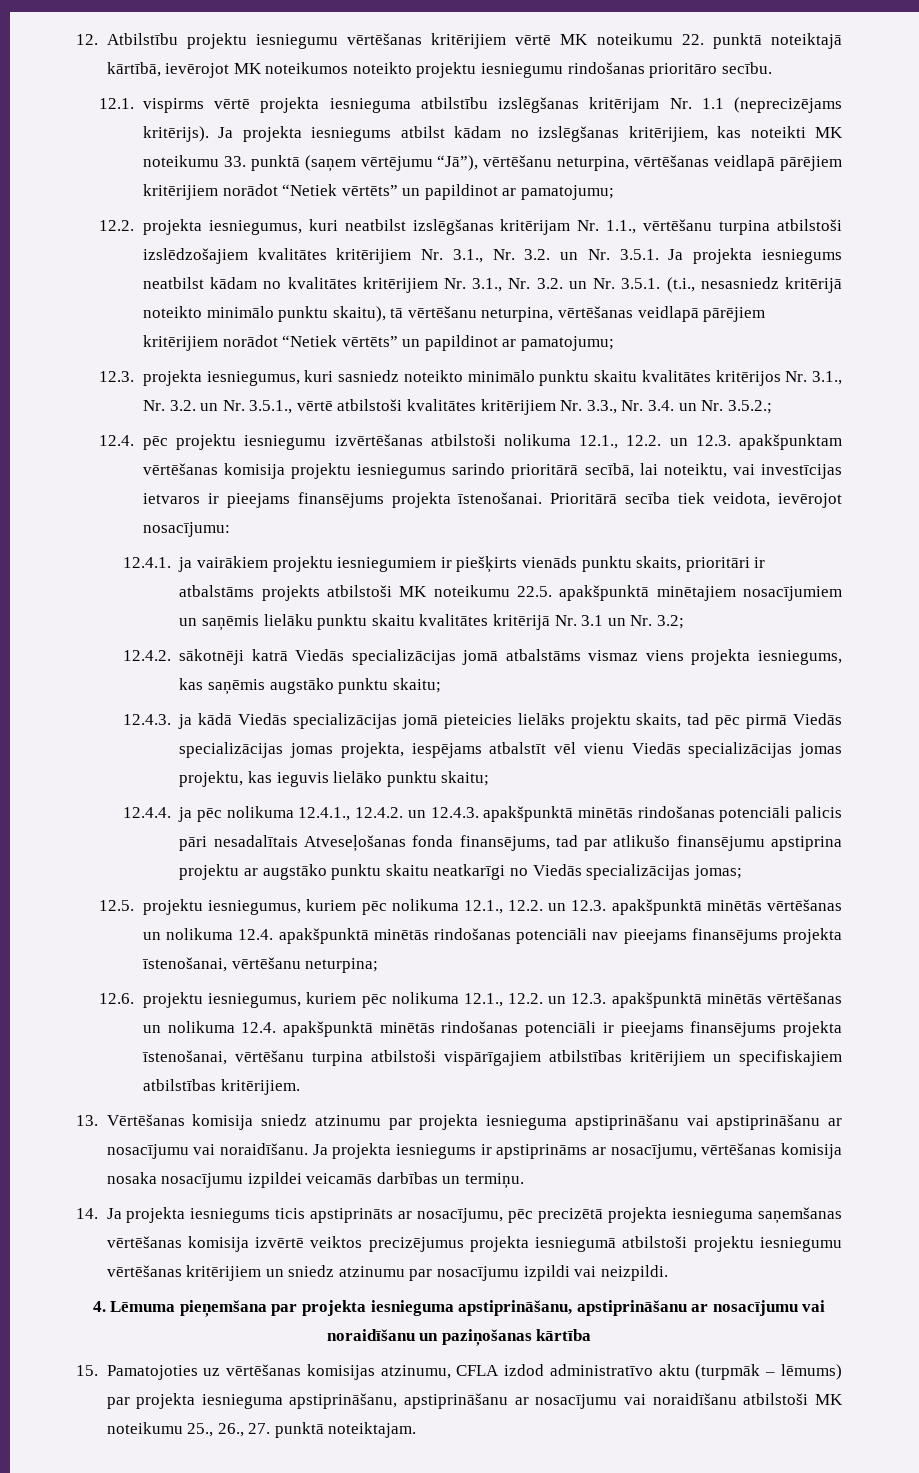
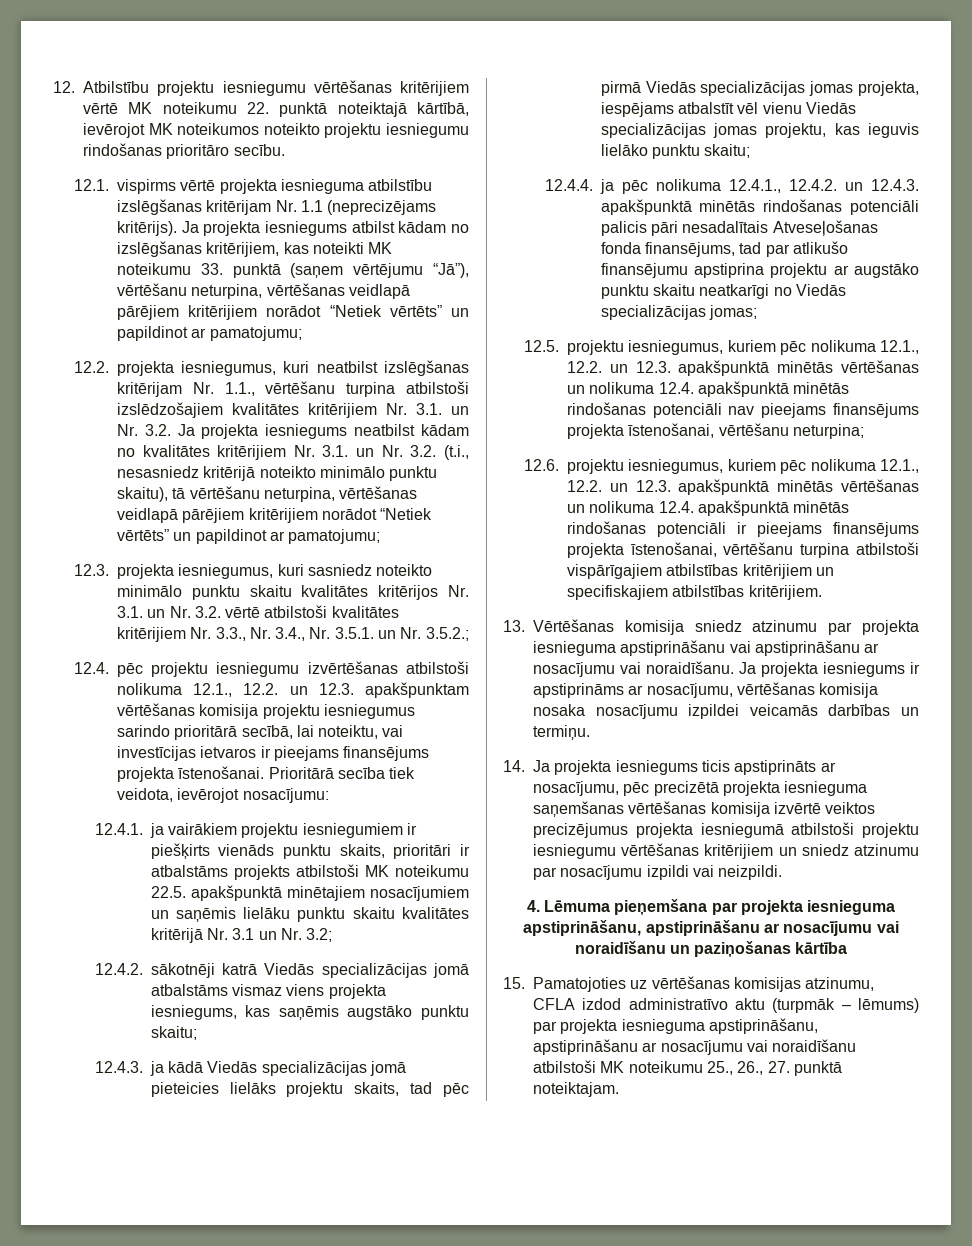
- 12.2. projekta iesniegumus, kuri neatbilst izslēgšanas kritērijam Nr. 1.1., vērtēšanu turpina atbilstoši izslēdzošajiem kvalitātes kritērijiem Nr. 3.1., Nr. 3.2. un Nr. 3.5.1. Ja projekta iesniegums neatbilst kādam no kvalitātes kritērijiem Nr. 3.1., Nr. 3.2. un Nr. 3.5.1. (t.i., nesasniedz kritērijā noteikto minimālo punktu skaitu), tā vērtēšanu neturpina, vērtēšanas veidlapā pārējiem kritērijiem norādot “Netiek vērtēts” un papildinot ar pamatojumu;
+ 12.2. projekta iesniegumus, kuri neatbilst izslēgšanas kritērijam Nr. 1.1., vērtēšanu turpina atbilstoši izslēdzošajiem kvalitātes kritērijiem Nr. 3.1. un Nr. 3.2. Ja projekta iesniegums neatbilst kādam no kvalitātes kritērijiem Nr. 3.1. un Nr. 3.2. (t.i., nesasniedz kritērijā noteikto minimālo punktu skaitu), tā vērtēšanu neturpina, vērtēšanas veidlapā pārējiem kritērijiem norādot “Netiek vērtēts” un papildinot ar pamatojumu;
- 12.3. projekta iesniegumus, kuri sasniedz noteikto minimālo punktu skaitu kvalitātes kritērijos Nr. 3.1., Nr. 3.2. un Nr. 3.5.1., vērtē atbilstoši kvalitātes kritērijiem Nr. 3.3., Nr. 3.4. un Nr. 3.5.2.;
+ 12.3. projekta iesniegumus, kuri sasniedz noteikto minimālo punktu skaitu kvalitātes kritērijos Nr. 3.1. un Nr. 3.2. vērtē atbilstoši kvalitātes kritērijiem Nr. 3.3., Nr. 3.4., Nr. 3.5.1. un Nr. 3.5.2.;

